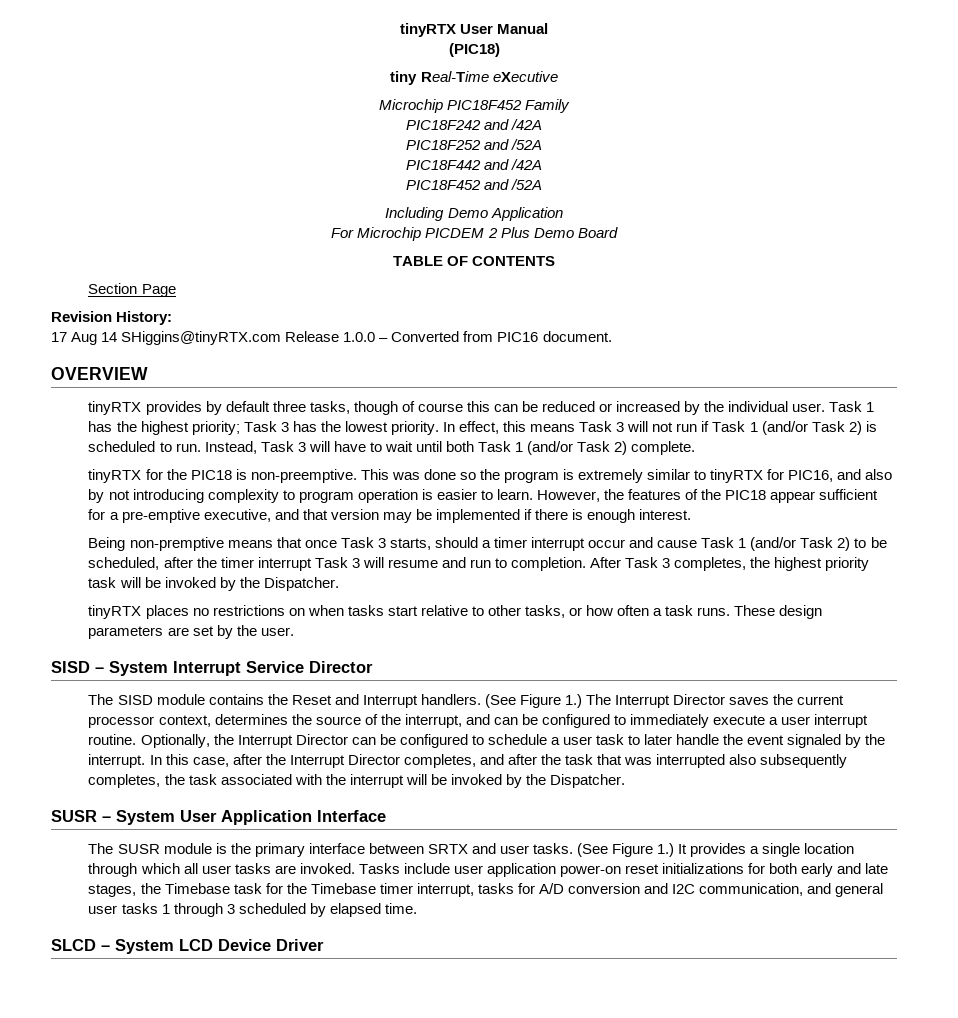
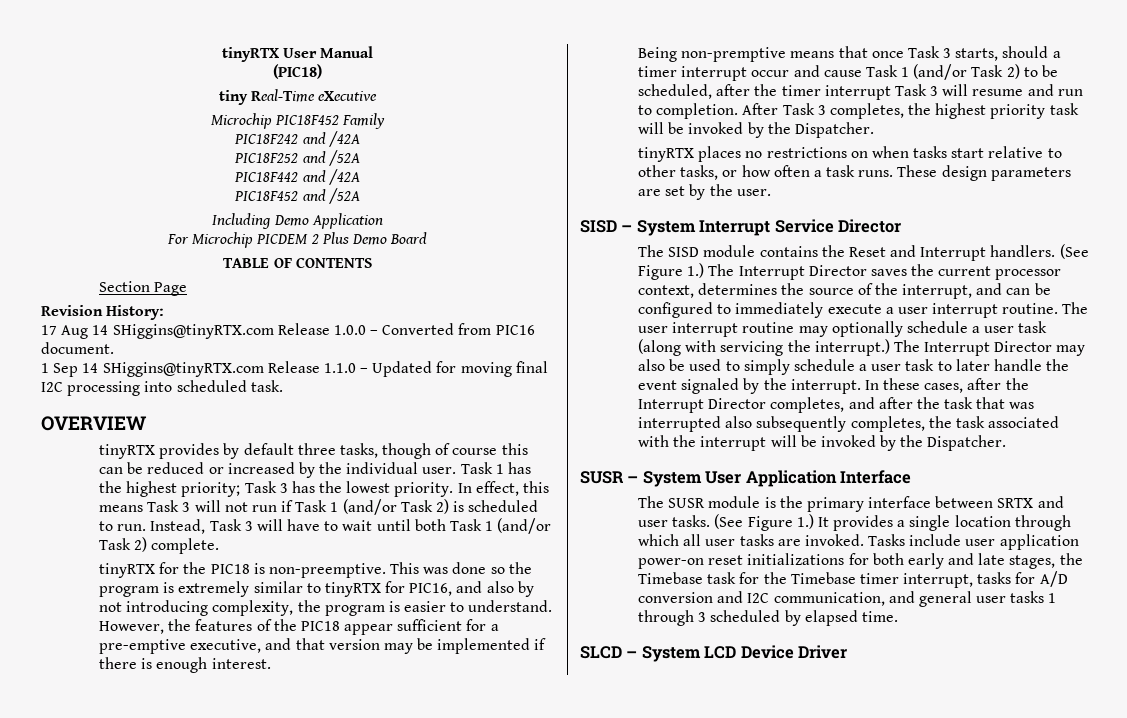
+ 1 Sep 14 SHiggins@tinyRTX.com Release 1.1.0 – Updated for moving final I2C processing into scheduled task.
- This was done so the program is extremely similar to tinyRTX for PIC16, and also by not introducing complexity to program operation is easier to learn.
+ This was done so the program is extremely similar to tinyRTX for PIC16, and also by not introducing complexity, the program is easier to understand.
- Optionally, the Interrupt Director can be configured to schedule a user task to later handle the event signaled by the interrupt.
+ The user interrupt routine may optionally schedule a user task (along with servicing the interrupt.) The Interrupt Director may also be used to simply schedule a user task to later handle the event signaled by the interrupt.
- In this case, after the Interrupt Director completes, and after the task that was interrupted also subsequently completes, the task associated with the interrupt will be invoked by the Dispatcher.
+ In these cases, after the Interrupt Director completes, and after the task that was interrupted also subsequently completes, the task associated with the interrupt will be invoked by the Dispatcher.

